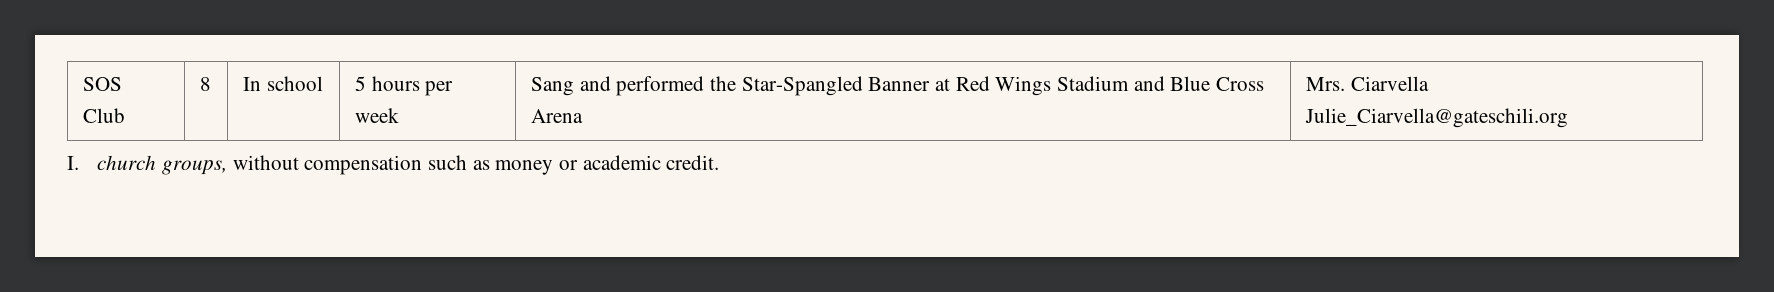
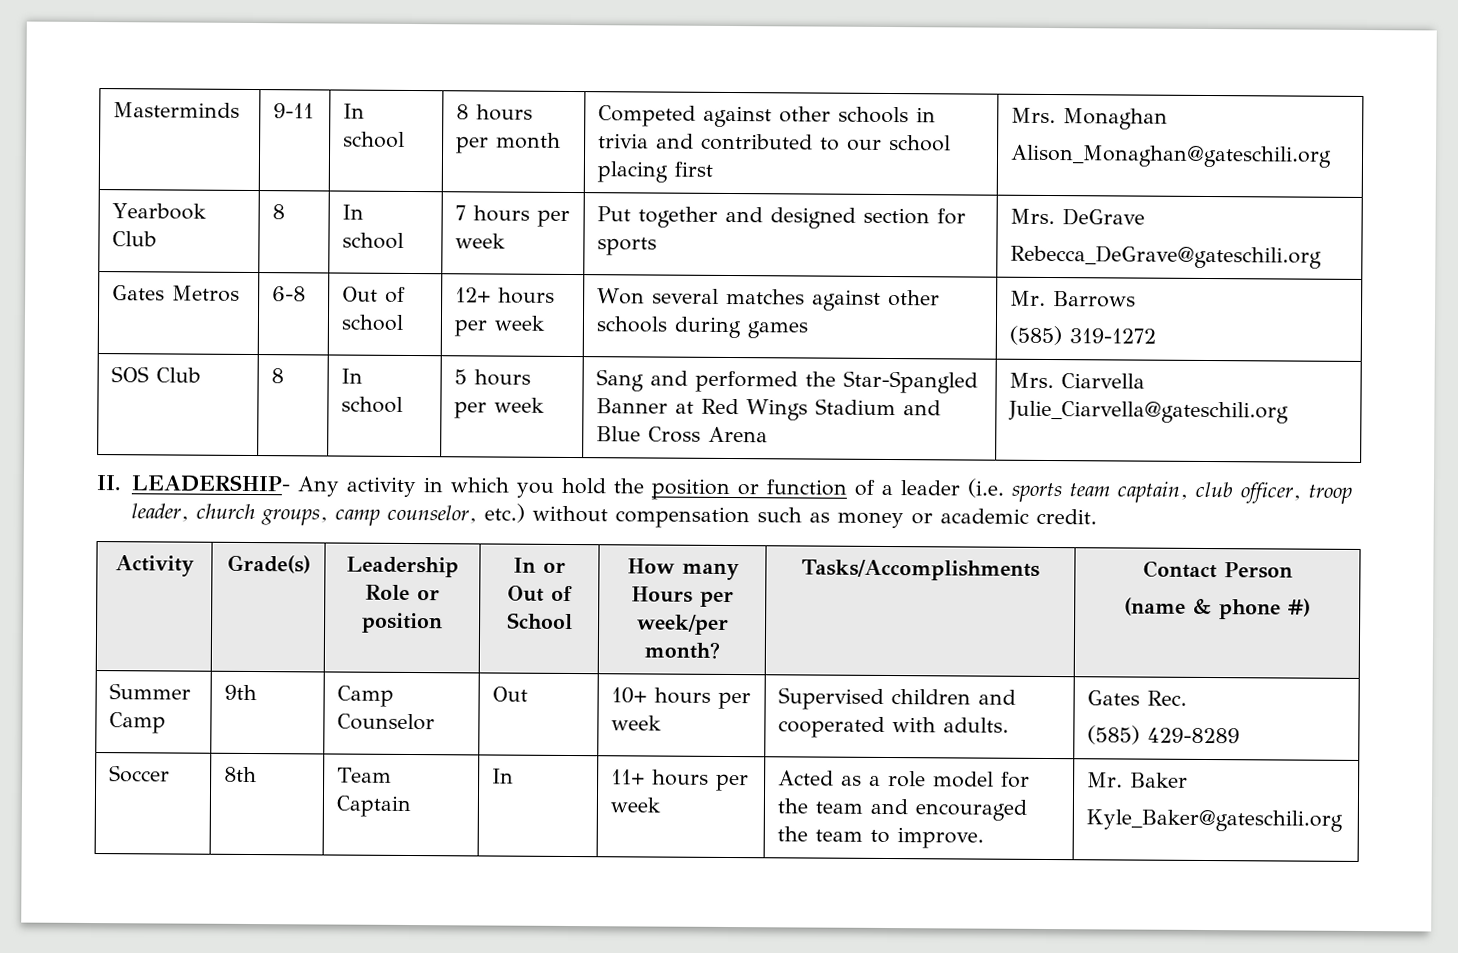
+ Masterminds | 9-11 | In school | 8 hours per month | Competed against other schools in trivia and contributed to our school placing first | Mrs. Monaghan
+ Alison_Monaghan@gateschili.org
+ Yearbook Club | 8 | In school | 7 hours per week | Put together and designed section for sports | Mrs. DeGrave
+ Rebecca_DeGrave@gateschili.org
+ Gates Metros | 6-8 | Out of school | 12+ hours per week | Won several matches against other schools during games | Mr. Barrows
+ (585) 319-1272
- I. church groups, without compensation such as money or academic credit.
+ II. LEADERSHIP- Any activity in which you hold the position or function of a leader (i.e. sports team captain, club officer, troop leader, church groups, camp counselor, etc.) without compensation such as money or academic credit.
+ Activity | Grade(s) | Leadership Role or position | In or Out of School | How many Hours per week/per month? | Tasks/Accomplishments | Contact Person
+ (name & phone #)
+ Summer Camp | 9th | Camp Counselor | Out | 10+ hours per week | Supervised children and cooperated with adults. | Gates Rec.
+ (585) 429-8289
+ Soccer | 8th | Team Captain | In | 11+ hours per week | Acted as a role model for the team and encouraged the team to improve. | Mr. Baker
+ Kyle_Baker@gateschili.org

